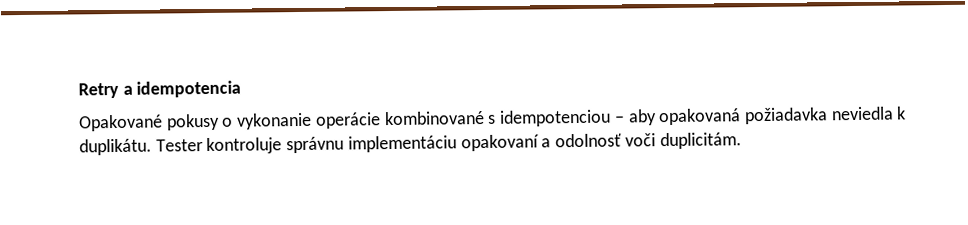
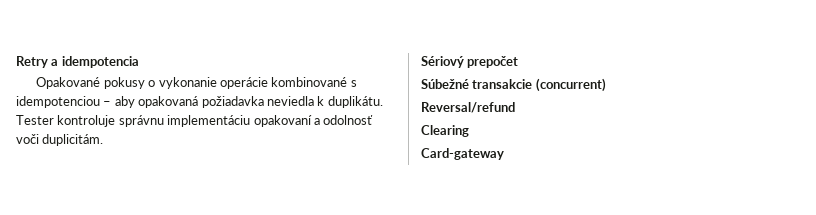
+ Sériový prepočet
+ Súbežné transakcie (concurrent)
+ Reversal/refund
+ Clearing
+ Card-gateway

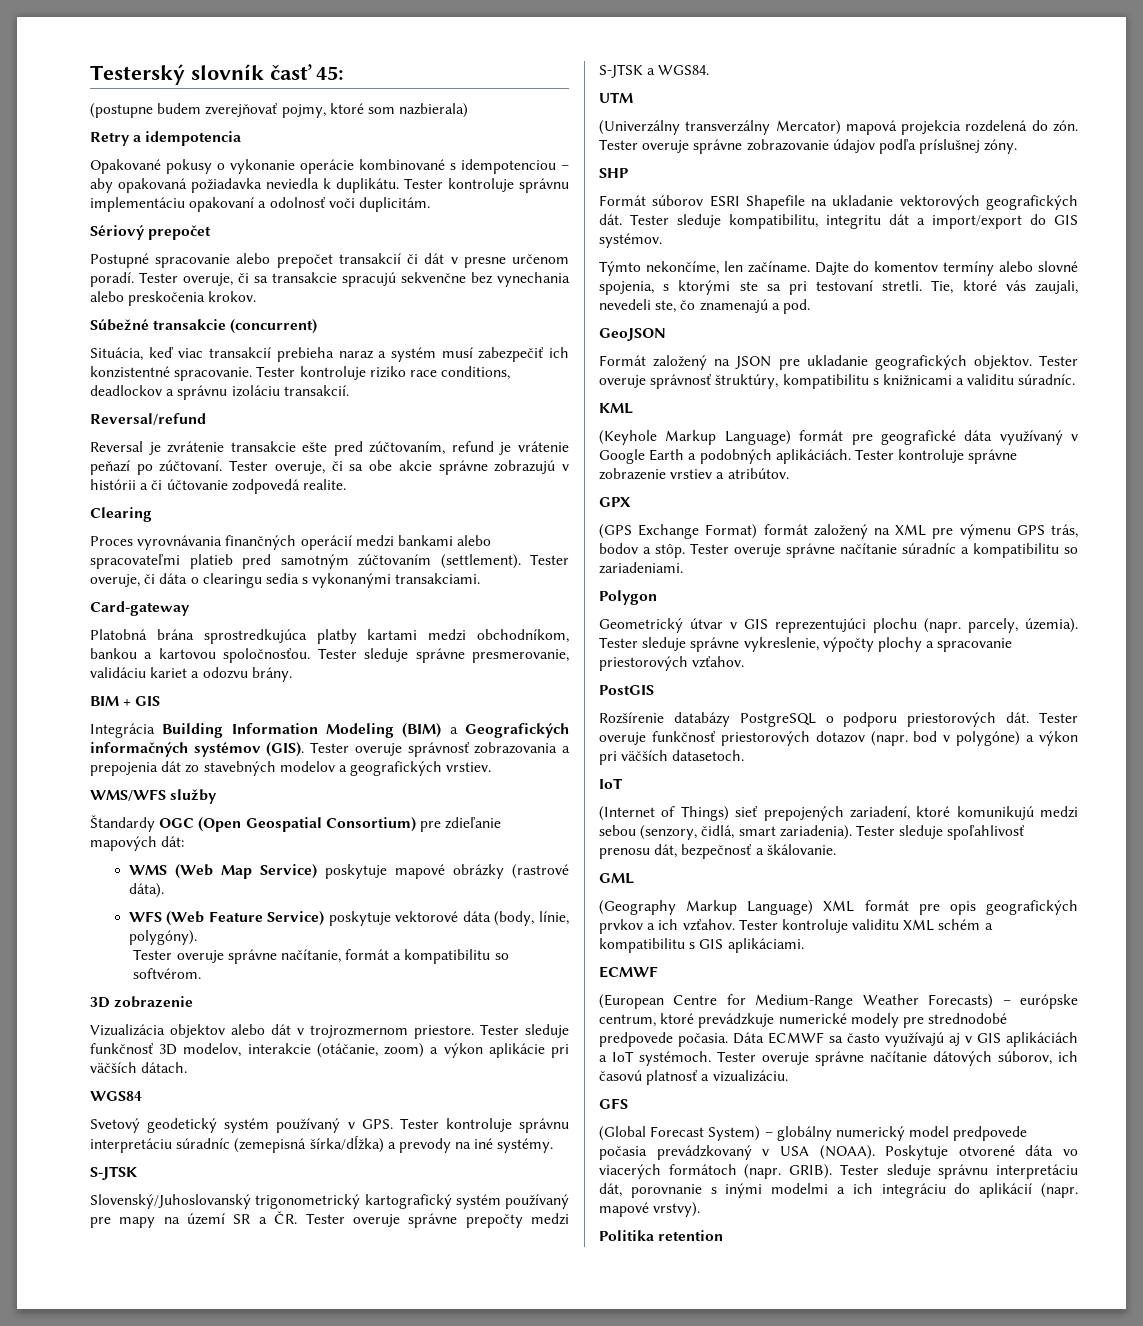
+ Testerský slovník časť 45:
+ (postupne budem zverejňovať pojmy, ktoré som nazbierala)
+ Postupné spracovanie alebo prepočet transakcií či dát v presne určenom poradí. Tester overuje, či sa transakcie spracujú sekvenčne bez vynechania alebo preskočenia krokov.
  Súbežné transakcie (concurrent)
+ Situácia, keď viac transakcií prebieha naraz a systém musí zabezpečiť ich konzistentné spracovanie. Tester kontroluje riziko race conditions, deadlockov a správnu izoláciu transakcií.
  Reversal/refund
+ Reversal je zvrátenie transakcie ešte pred zúčtovaním, refund je vrátenie peňazí po zúčtovaní. Tester overuje, či sa obe akcie správne zobrazujú v histórii a či účtovanie zodpovedá realite.
  Clearing
+ Proces vyrovnávania finančných operácií medzi bankami alebo spracovateľmi platieb pred samotným zúčtovaním (settlement). Tester overuje, či dáta o clearingu sedia s vykonanými transakciami.
  Card-gateway
+ Platobná brána sprostredkujúca platby kartami medzi obchodníkom, bankou a kartovou spoločnosťou. Tester sleduje správne presmerovanie, validáciu kariet a odozvu brány.
+ BIM + GIS
+ Integrácia Building Information Modeling (BIM) a Geografických informačných systémov (GIS). Tester overuje správnosť zobrazovania a prepojenia dát zo stavebných modelov a geografických vrstiev.
+ WMS/WFS služby
+ Štandardy OGC (Open Geospatial Consortium) pre zdieľanie mapových dát:
+ WMS (Web Map Service) poskytuje mapové obrázky (rastrové dáta).
+ WFS (Web Feature Service) poskytuje vektorové dáta (body, línie, polygóny).
+ Tester overuje správne načítanie, formát a kompatibilitu so softvérom.
+ 3D zobrazenie
+ Vizualizácia objektov alebo dát v trojrozmernom priestore. Tester sleduje funkčnosť 3D modelov, interakcie (otáčanie, zoom) a výkon aplikácie pri väčších dátach.
+ WGS84
+ Svetový geodetický systém používaný v GPS. Tester kontroluje správnu interpretáciu súradníc (zemepisná šírka/dĺžka) a prevody na iné systémy.
+ S-JTSK
+ Slovenský/Juhoslovanský trigonometrický kartografický systém používaný pre mapy na území SR a ČR. Tester overuje správne prepočty medzi S-JTSK a WGS84.
+ UTM
+ (Univerzálny transverzálny Mercator) mapová projekcia rozdelená do zón. Tester overuje správne zobrazovanie údajov podľa príslušnej zóny.
+ SHP
+ Formát súborov ESRI Shapefile na ukladanie vektorových geografických dát. Tester sleduje kompatibilitu, integritu dát a import/export do GIS systémov.
+ Týmto nekončíme, len začíname. Dajte do komentov termíny alebo slovné spojenia, s ktorými ste sa pri testovaní stretli. Tie, ktoré vás zaujali, nevedeli ste, čo znamenajú a pod.
+ GeoJSON
+ Formát založený na JSON pre ukladanie geografických objektov. Tester overuje správnosť štruktúry, kompatibilitu s knižnicami a validitu súradníc.
+ KML
+ (Keyhole Markup Language) formát pre geografické dáta využívaný v Google Earth a podobných aplikáciách. Tester kontroluje správne zobrazenie vrstiev a atribútov.
+ GPX
+ (GPS Exchange Format) formát založený na XML pre výmenu GPS trás, bodov a stôp. Tester overuje správne načítanie súradníc a kompatibilitu so zariadeniami.
+ Polygon
+ Geometrický útvar v GIS reprezentujúci plochu (napr. parcely, územia). Tester sleduje správne vykreslenie, výpočty plochy a spracovanie priestorových vzťahov.
+ PostGIS
+ Rozšírenie databázy PostgreSQL o podporu priestorových dát. Tester overuje funkčnosť priestorových dotazov (napr. bod v polygóne) a výkon pri väčších datasetoch.
+ IoT
+ (Internet of Things) sieť prepojených zariadení, ktoré komunikujú medzi sebou (senzory, čidlá, smart zariadenia). Tester sleduje spoľahlivosť prenosu dát, bezpečnosť a škálovanie.
+ GML
+ (Geography Markup Language) XML formát pre opis geografických prvkov a ich vzťahov. Tester kontroluje validitu XML schém a kompatibilitu s GIS aplikáciami.
+ ECMWF
+ (European Centre for Medium-Range Weather Forecasts) – európske centrum, ktoré prevádzkuje numerické modely pre strednodobé predpovede počasia. Dáta ECMWF sa často využívajú aj v GIS aplikáciách a IoT systémoch. Tester overuje správne načítanie dátových súborov, ich časovú platnosť a vizualizáciu.
+ GFS
+ (Global Forecast System) – globálny numerický model predpovede počasia prevádzkovaný v USA (NOAA). Poskytuje otvorené dáta vo viacerých formátoch (napr. GRIB). Tester sleduje správnu interpretáciu dát, porovnanie s inými modelmi a ich integráciu do aplikácií (napr. mapové vrstvy).
+ Politika retention

